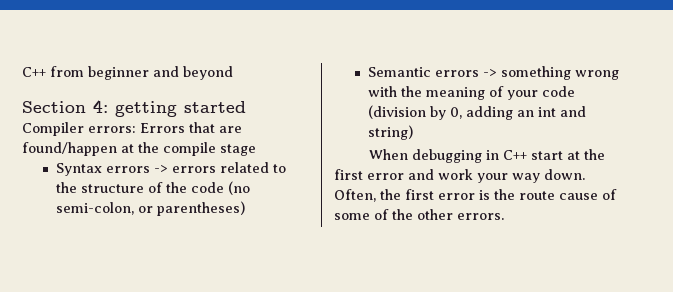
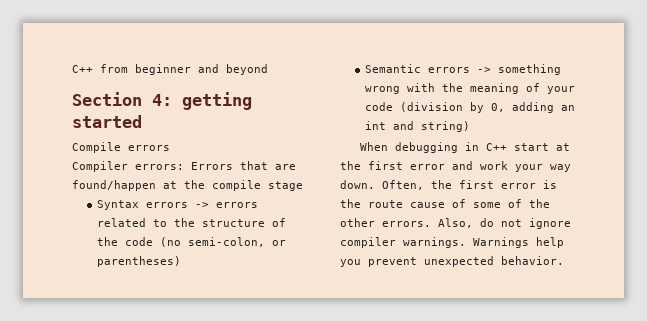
+ Compile errors
+ Also, do not ignore compiler warnings. Warnings help you prevent unexpected behavior.

